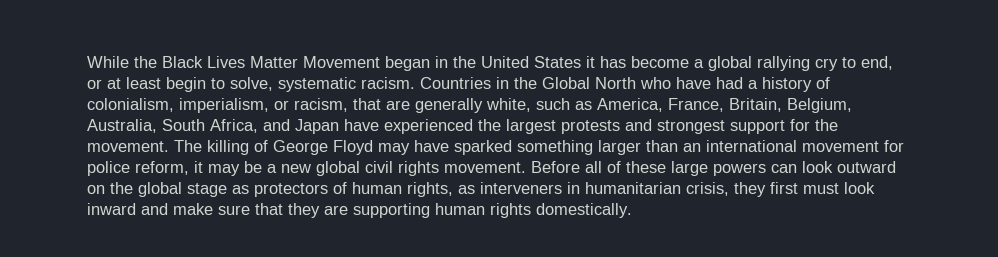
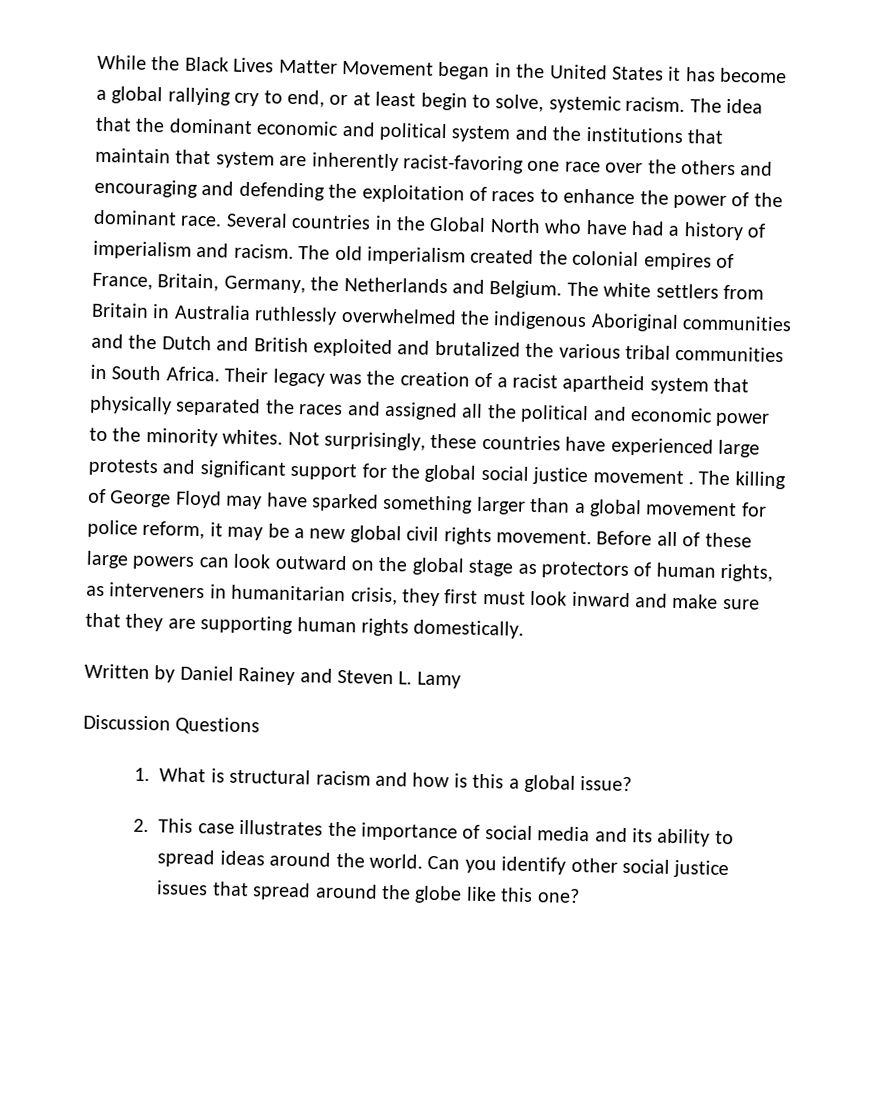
- While the Black Lives Matter Movement began in the United States it has become a global rallying cry to end, or at least begin to solve, systematic racism. Countries in the Global North who have had a history of colonialism, imperialism, or racism, that are generally white, such as America, France, Britain, Belgium, Australia, South Africa, and Japan have experienced the largest protests and strongest support for the movement.
+ While the Black Lives Matter Movement began in the United States it has become a global rallying cry to end, or at least begin to solve, systemic racism. The idea that the dominant economic and political system and the institutions that maintain that system are inherently racist-favoring one race over the others and encouraging and defending the exploitation of races to enhance the power of the dominant race. Several countries in the Global North who have had a history of imperialism and racism. The old imperialism created the colonial empires of France, Britain, Germany, the Netherlands and Belgium. The white settlers from Britain in Australia ruthlessly overwhelmed the indigenous Aboriginal communities and the Dutch and British exploited and brutalized the various tribal communities in South Africa. Their legacy was the creation of a racist apartheid system that physically separated the races and assigned all the political and economic power to the minority whites. Not surprisingly, these countries have experienced large protests and significant support for the global social justice movement .
- The killing of George Floyd may have sparked something larger than an international movement for police reform, it may be a new global civil rights movement.
+ The killing of George Floyd may have sparked something larger than a global movement for police reform, it may be a new global civil rights movement.
+ Written by Daniel Rainey and Steven L. Lamy
+ Discussion Questions
+ 1. What is structural racism and how is this a global issue?
+ 2. This case illustrates the importance of social media and its ability to spread ideas around the world. Can you identify other social justice issues that spread around the globe like this one?

